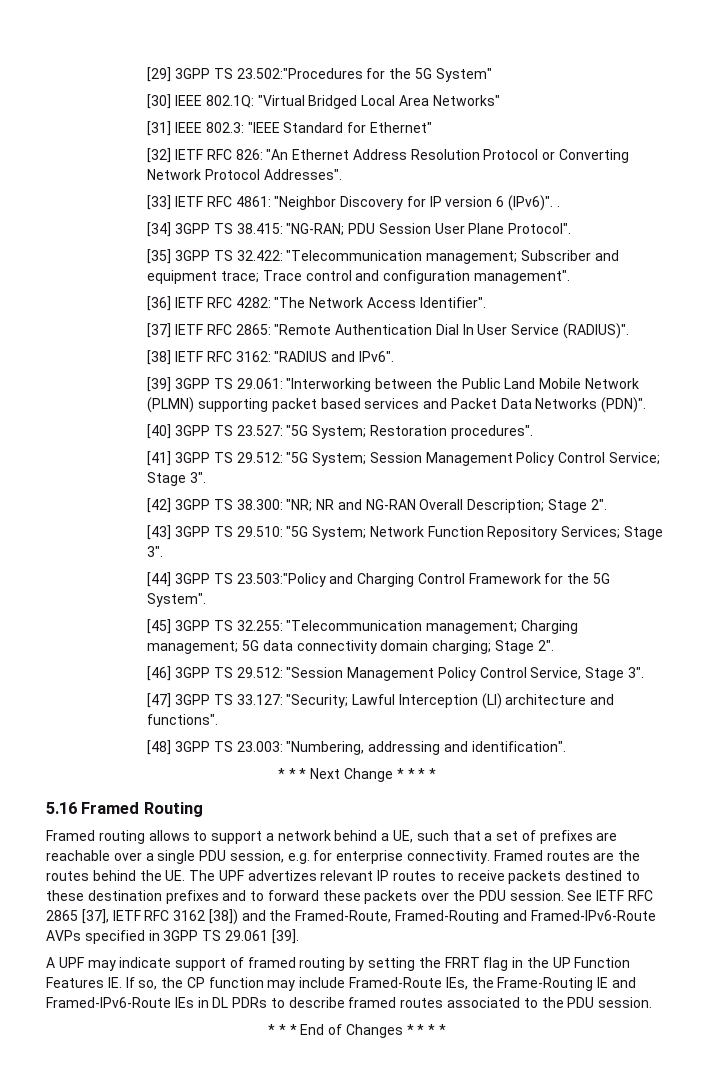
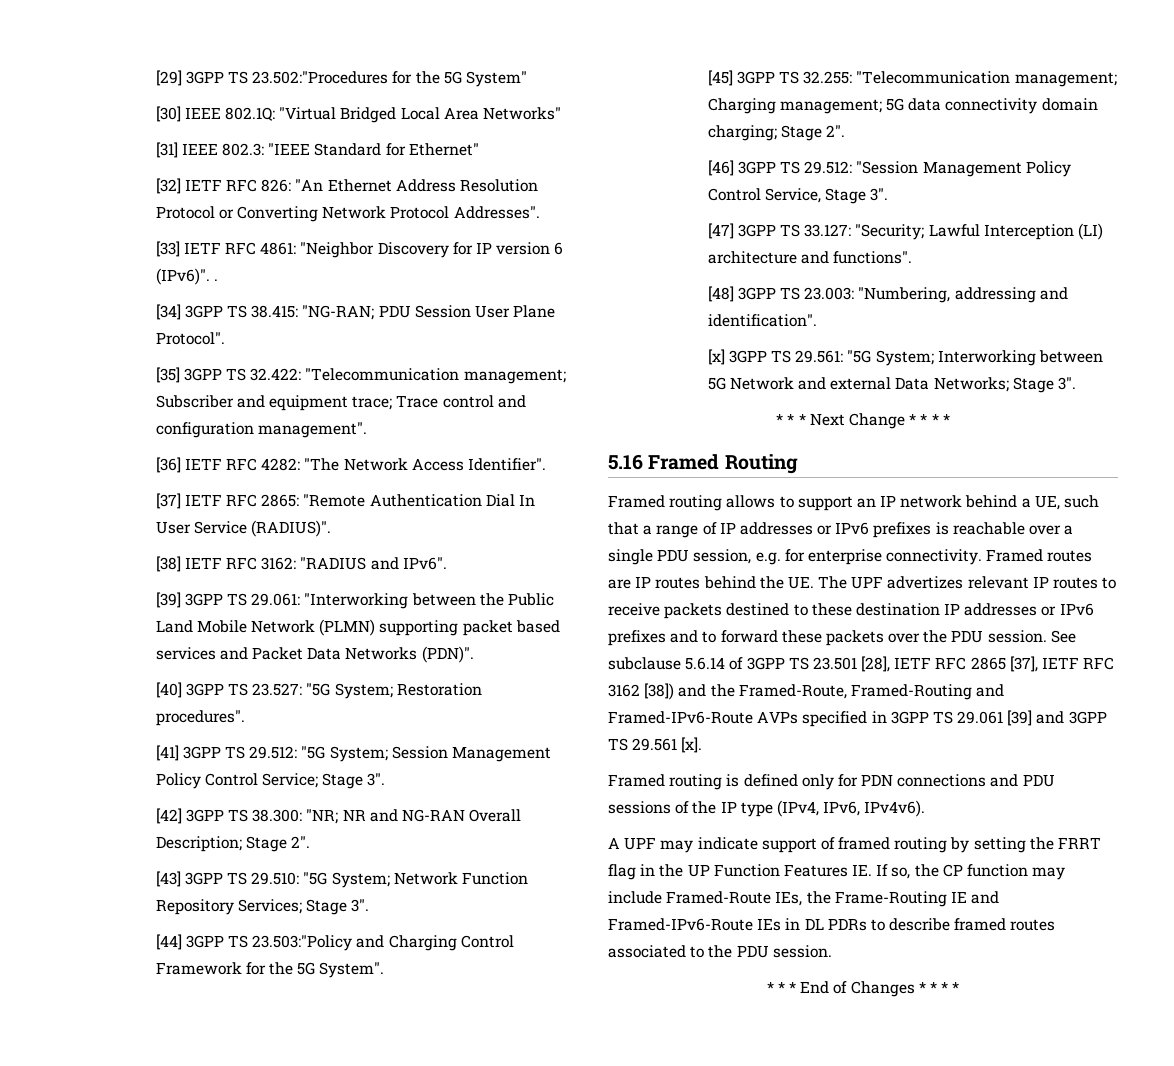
+ [x] 3GPP TS 29.561: "5G System; Interworking between 5G Network and external Data Networks; Stage 3".
- Framed routing allows to support a network behind a UE, such that a set of prefixes are reachable over a single PDU session, e.g. for enterprise connectivity.
+ Framed routing allows to support an IP network behind a UE, such that a range of IP addresses or IPv6 prefixes is reachable over a single PDU session, e.g. for enterprise connectivity.
- Framed routes are the routes behind the UE. The UPF advertizes relevant IP routes to receive packets destined to these destination prefixes and to forward these packets over the PDU session.
+ Framed routes are IP routes behind the UE. The UPF advertizes relevant IP routes to receive packets destined to these destination IP addresses or IPv6 prefixes and to forward these packets over the PDU session.
- See IETF RFC 2865 [37], IETF RFC 3162 [38]) and the Framed-Route, Framed-Routing and Framed-IPv6-Route AVPs specified in 3GPP TS 29.061 [39].
+ See subclause 5.6.14 of 3GPP TS 23.501 [28], IETF RFC 2865 [37], IETF RFC 3162 [38]) and the Framed-Route, Framed-Routing and Framed-IPv6-Route AVPs specified in 3GPP TS 29.061 [39] and 3GPP TS 29.561 [x].
+ Framed routing is defined only for PDN connections and PDU sessions of the IP type (IPv4, IPv6, IPv4v6).

